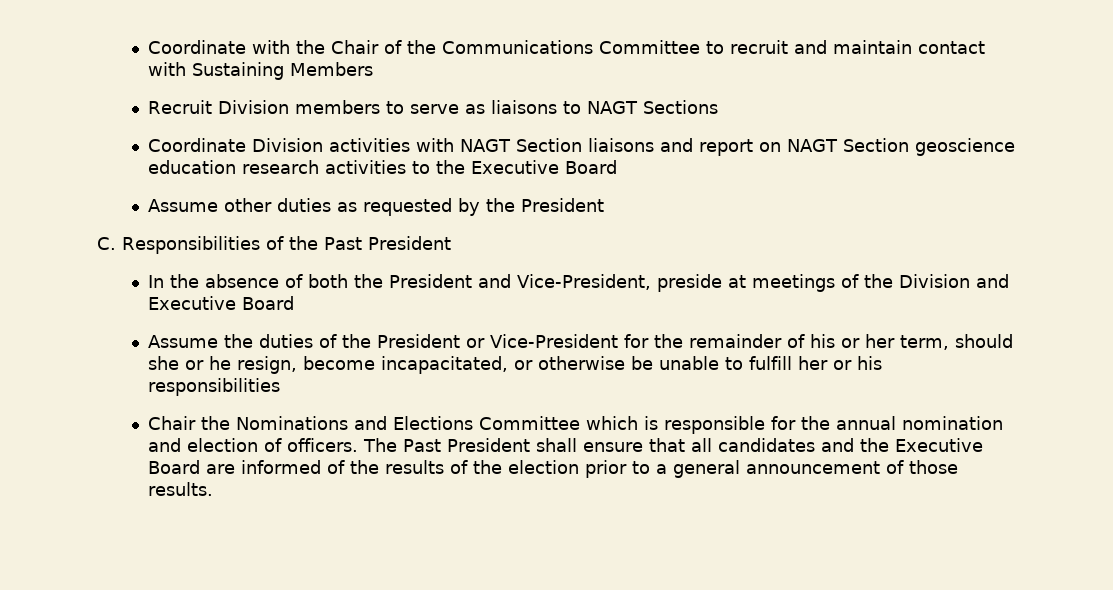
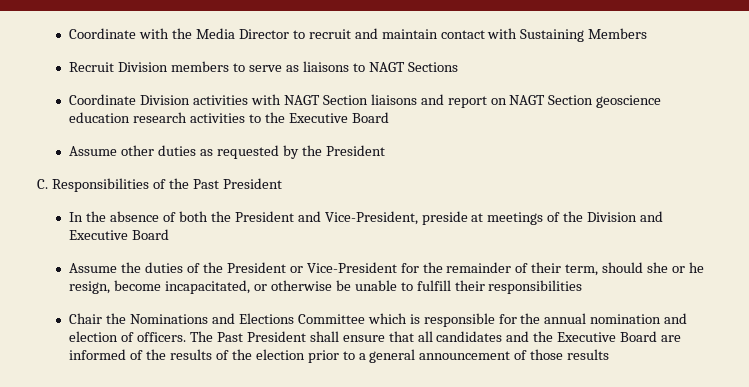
- Coordinate with the Chair of the Communications Committee to recruit and maintain contact with Sustaining Members
+ Coordinate with the Media Director to recruit and maintain contact with Sustaining Members
- Assume the duties of the President or Vice-President for the remainder of his or her term, should she or he resign, become incapacitated, or otherwise be unable to fulfill her or his responsibilities
+ Assume the duties of the President or Vice-President for the remainder of their term, should she or he resign, become incapacitated, or otherwise be unable to fulfill their responsibilities
- The Past President shall ensure that all candidates and the Executive Board are informed of the results of the election prior to a general announcement of those results.
+ The Past President shall ensure that all candidates and the Executive Board are informed of the results of the election prior to a general announcement of those results

